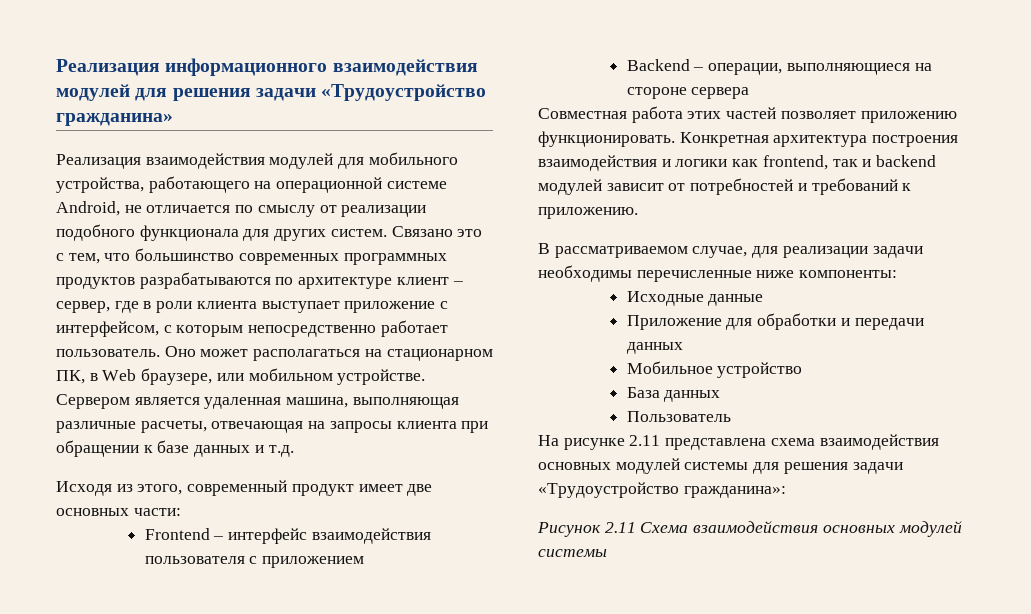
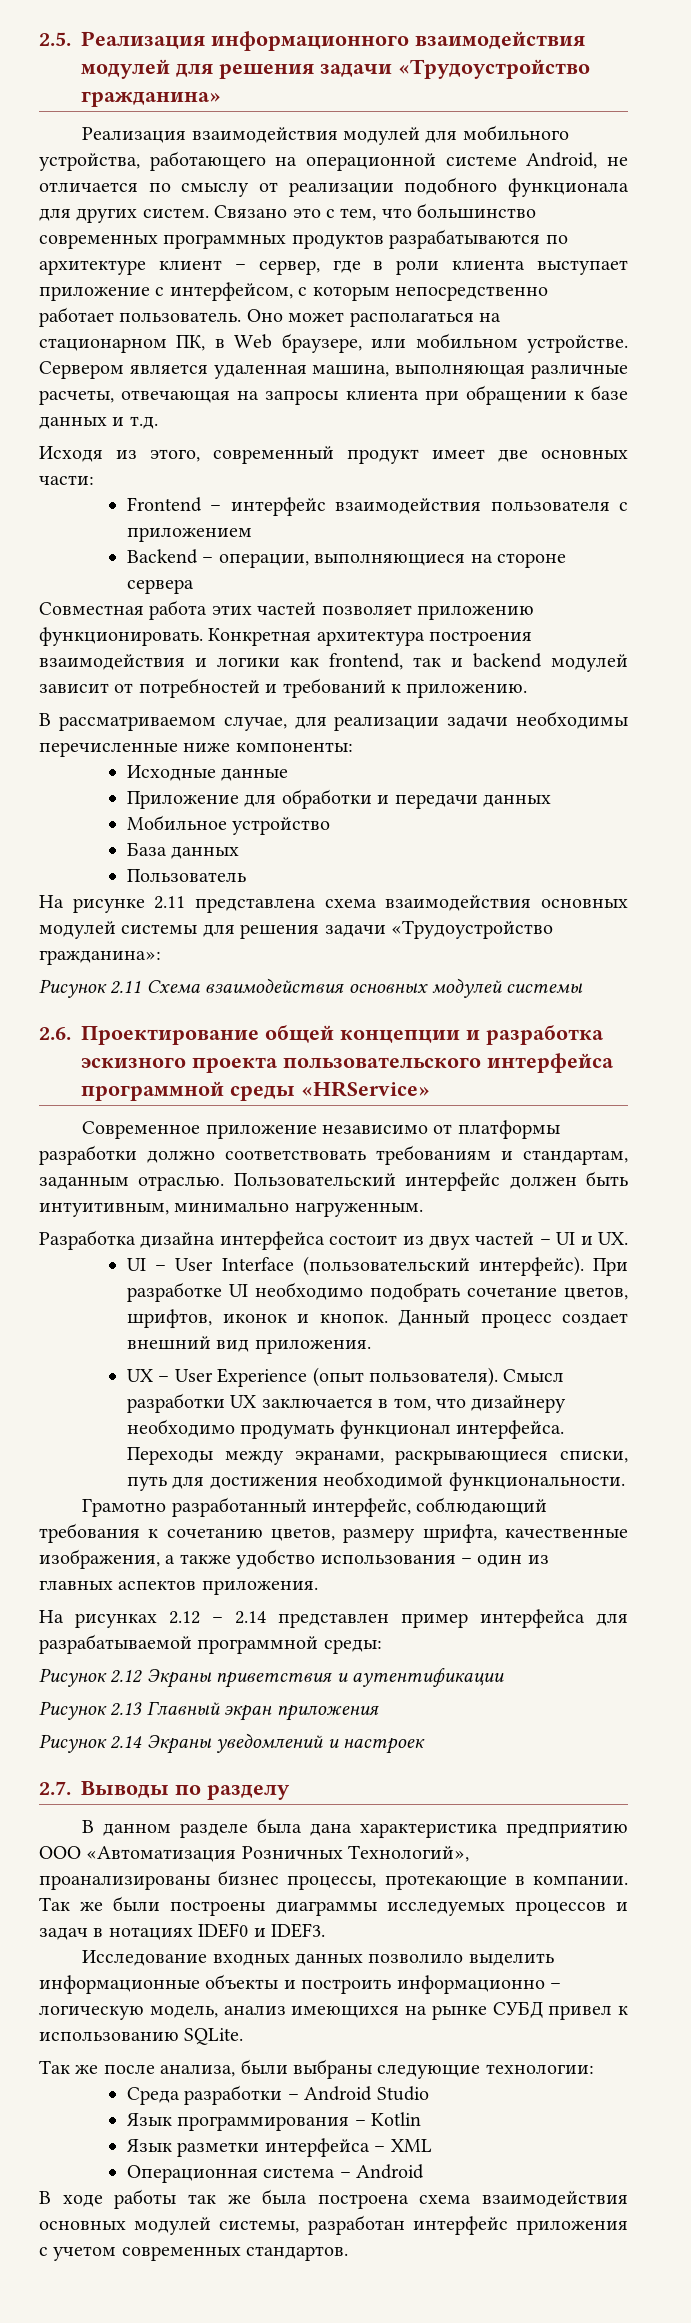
- Реализация информационного взаимодействия модулей для решения задачи «Трудоустройство гражданина»
+ 2.5. Реализация информационного взаимодействия модулей для решения задачи «Трудоустройство гражданина»
+ 2.6. Проектирование общей концепции и разработка эскизного проекта пользовательского интерфейса программной среды «HRService»
+ Современное приложение независимо от платформы разработки должно соответствовать требованиям и стандартам, заданным отраслью. Пользовательский интерфейс должен быть интуитивным, минимально нагруженным.
+ Разработка дизайна интерфейса состоит из двух частей – UI и UX.
+ UI – User Interface (пользовательский интерфейс). При разработке UI необходимо подобрать сочетание цветов, шрифтов, иконок и кнопок. Данный процесс создает внешний вид приложения.
+ UX – User Experience (опыт пользователя). Смысл разработки UX заключается в том, что дизайнеру необходимо продумать функционал интерфейса. Переходы между экранами, раскрывающиеся списки, путь для достижения необходимой функциональности.
+ Грамотно разработанный интерфейс, соблюдающий требования к сочетанию цветов, размеру шрифта, качественные изображения, а также удобство использования – один из главных аспектов приложения.
+ На рисунках 2.12 – 2.14 представлен пример интерфейса для разрабатываемой программной среды:
+ Рисунок 2.12 Экраны приветствия и аутентификации
+ Рисунок 2.13 Главный экран приложения
+ Рисунок 2.14 Экраны уведомлений и настроек
+ 2.7. Выводы по разделу
+ В данном разделе была дана характеристика предприятию ООО «Автоматизация Розничных Технологий», проанализированы бизнес процессы, протекающие в компании. Так же были построены диаграммы исследуемых процессов и задач в нотациях IDEF0 и IDEF3.
+ Исследование входных данных позволило выделить информационные объекты и построить информационно – логическую модель, анализ имеющихся на рынке СУБД привел к использованию SQLite.
+ Так же после анализа, были выбраны следующие технологии:
+ Среда разработки – Android Studio
+ Язык программирования – Kotlin
+ Язык разметки интерфейса – XML
+ Операционная система – Android
+ В ходе работы так же была построена схема взаимодействия основных модулей системы, разработан интерфейс приложения с учетом современных стандартов.

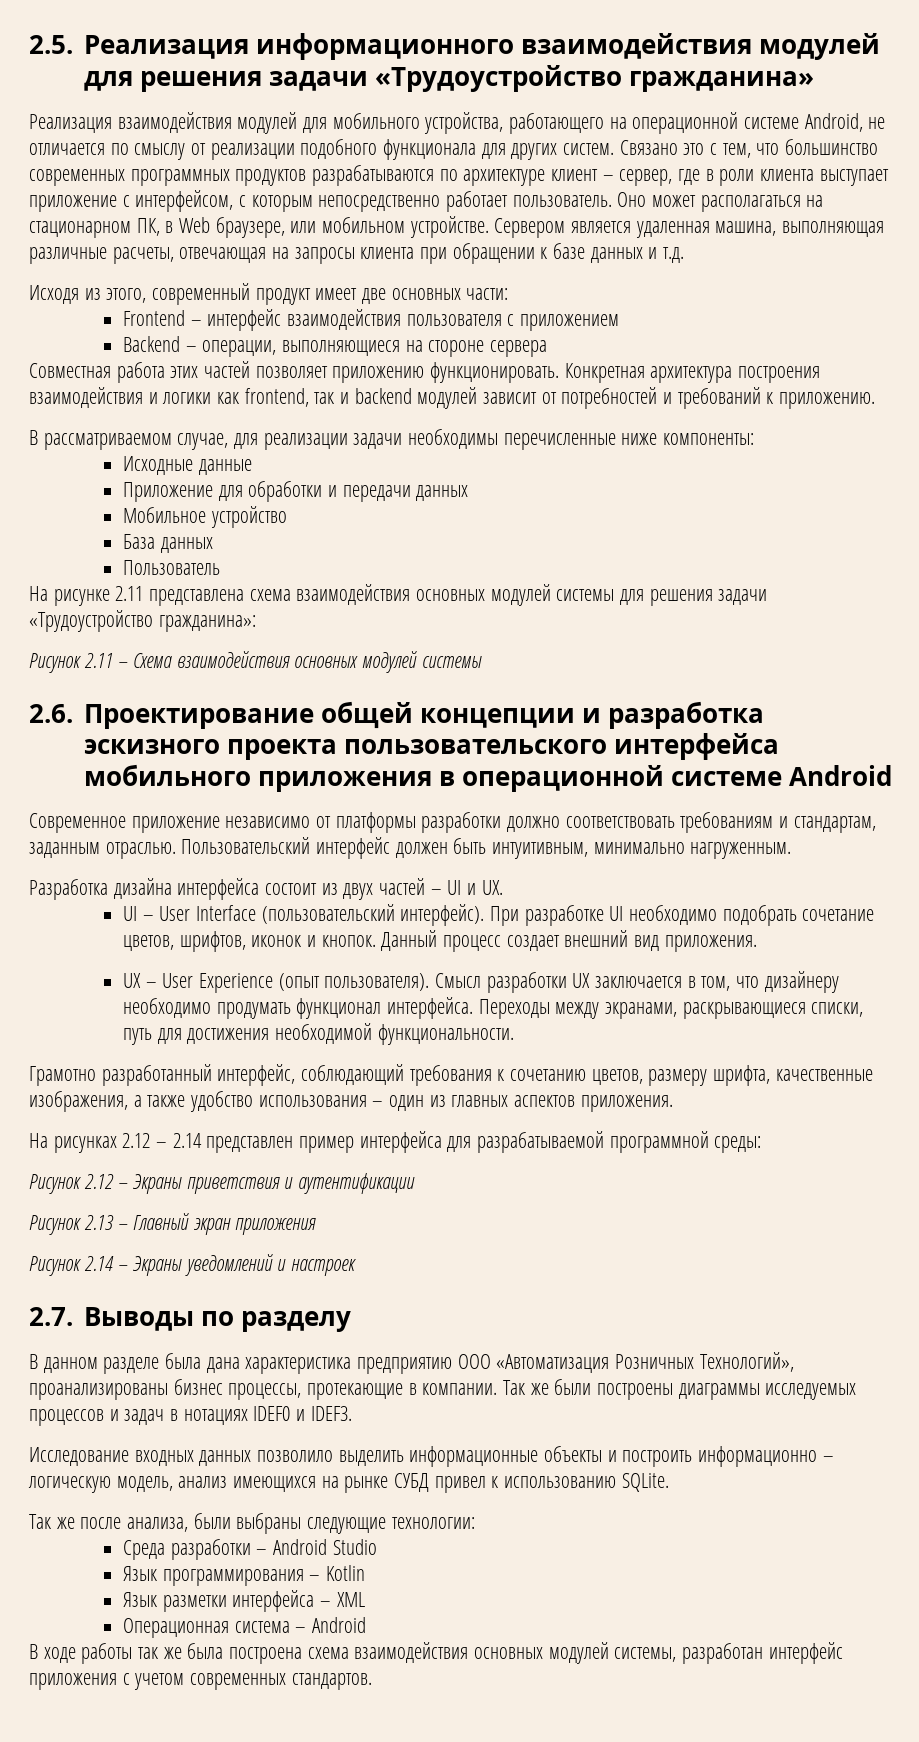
- Рисунок 2.11 Схема взаимодействия основных модулей системы
+ Рисунок 2.11 – Схема взаимодействия основных модулей системы
- 2.6. Проектирование общей концепции и разработка эскизного проекта пользовательского интерфейса программной среды «HRService»
+ 2.6. Проектирование общей концепции и разработка эскизного проекта пользовательского интерфейса мобильного приложения в операционной системе Android
- Рисунок 2.12 Экраны приветствия и аутентификации
+ Рисунок 2.12 – Экраны приветствия и аутентификации
- Рисунок 2.13 Главный экран приложения
+ Рисунок 2.13 – Главный экран приложения
- Рисунок 2.14 Экраны уведомлений и настроек
+ Рисунок 2.14 – Экраны уведомлений и настроек

